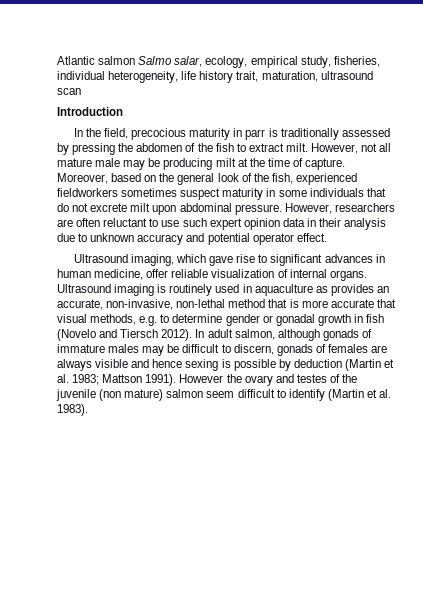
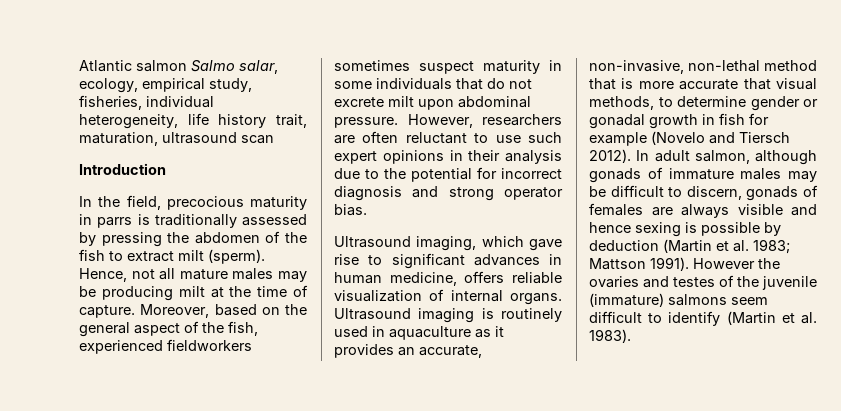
- In the field, precocious maturity in parr is traditionally assessed by pressing the abdomen of the fish to extract milt. However, not all mature male may be producing milt at the time of capture.
+ In the field, precocious maturity in parrs is traditionally assessed by pressing the abdomen of the fish to extract milt (sperm). Hence, not all mature males may be producing milt at the time of capture.
- Moreover, based on the general look of the fish, experienced fieldworkers sometimes suspect maturity in some individuals that do not excrete milt upon abdominal pressure.
+ Moreover, based on the general aspect of the fish, experienced fieldworkers sometimes suspect maturity in some individuals that do not excrete milt upon abdominal pressure.
- However, researchers are often reluctant to use such expert opinion data in their analysis due to unknown accuracy and potential operator effect.
+ However, researchers are often reluctant to use such expert opinions in their analysis due to the potential for incorrect diagnosis and strong operator bias.
- Ultrasound imaging, which gave rise to significant advances in human medicine, offer reliable visualization of internal organs.
+ Ultrasound imaging, which gave rise to significant advances in human medicine, offers reliable visualization of internal organs.
- Ultrasound imaging is routinely used in aquaculture as provides an accurate, non-invasive, non-lethal method that is more accurate that visual methods, e.g. to determine gender or gonadal growth in fish (Novelo and Tiersch 2012).
+ Ultrasound imaging is routinely used in aquaculture as it provides an accurate, non-invasive, non-lethal method that is more accurate that visual methods, to determine gender or gonadal growth in fish for example (Novelo and Tiersch 2012).
- However the ovary and testes of the juvenile (non mature) salmon seem difficult to identify (Martin et al. 1983).
+ However the ovaries and testes of the juvenile (immature) salmons seem difficult to identify (Martin et al. 1983).

